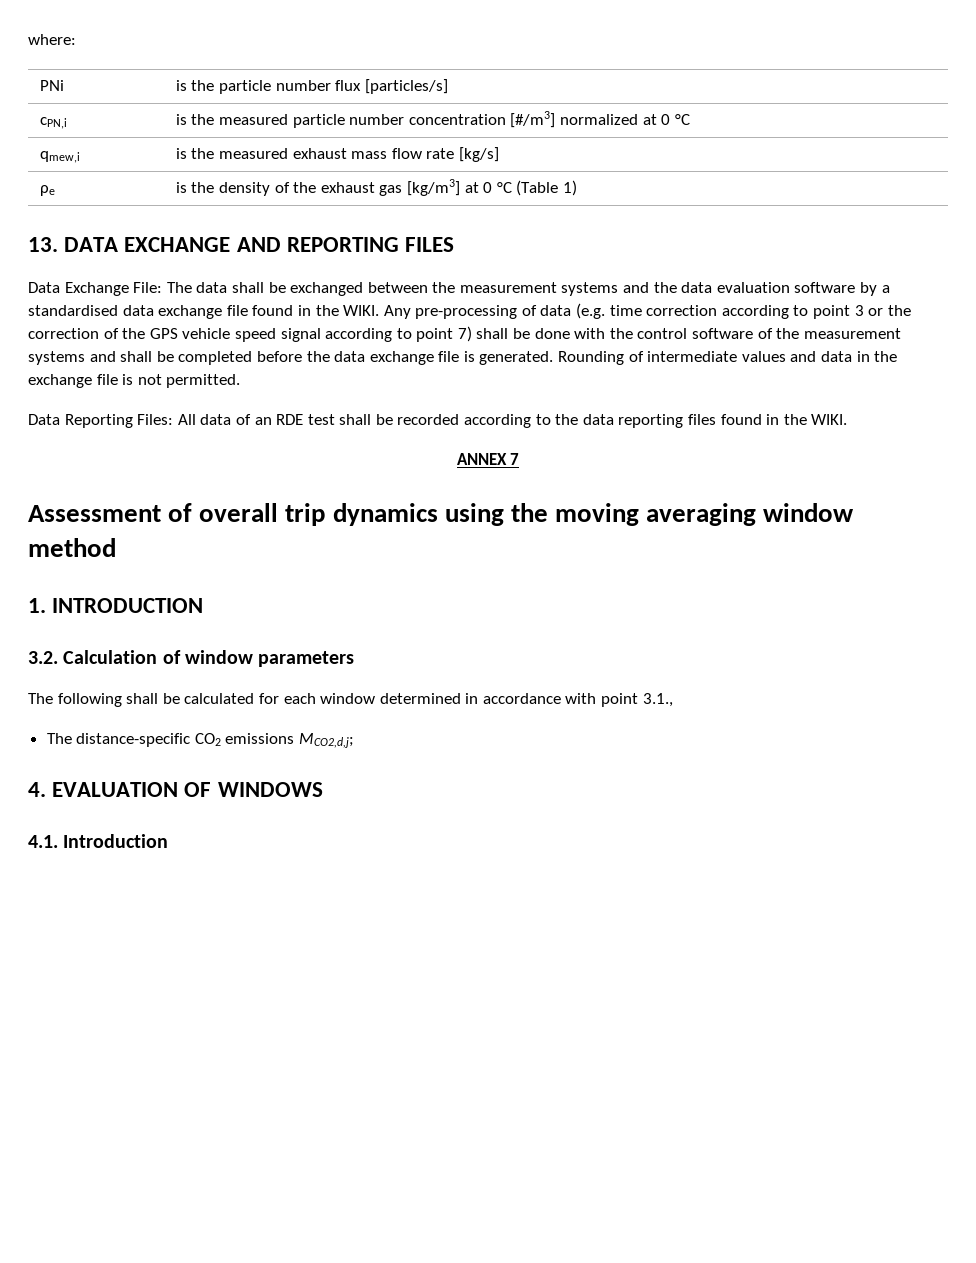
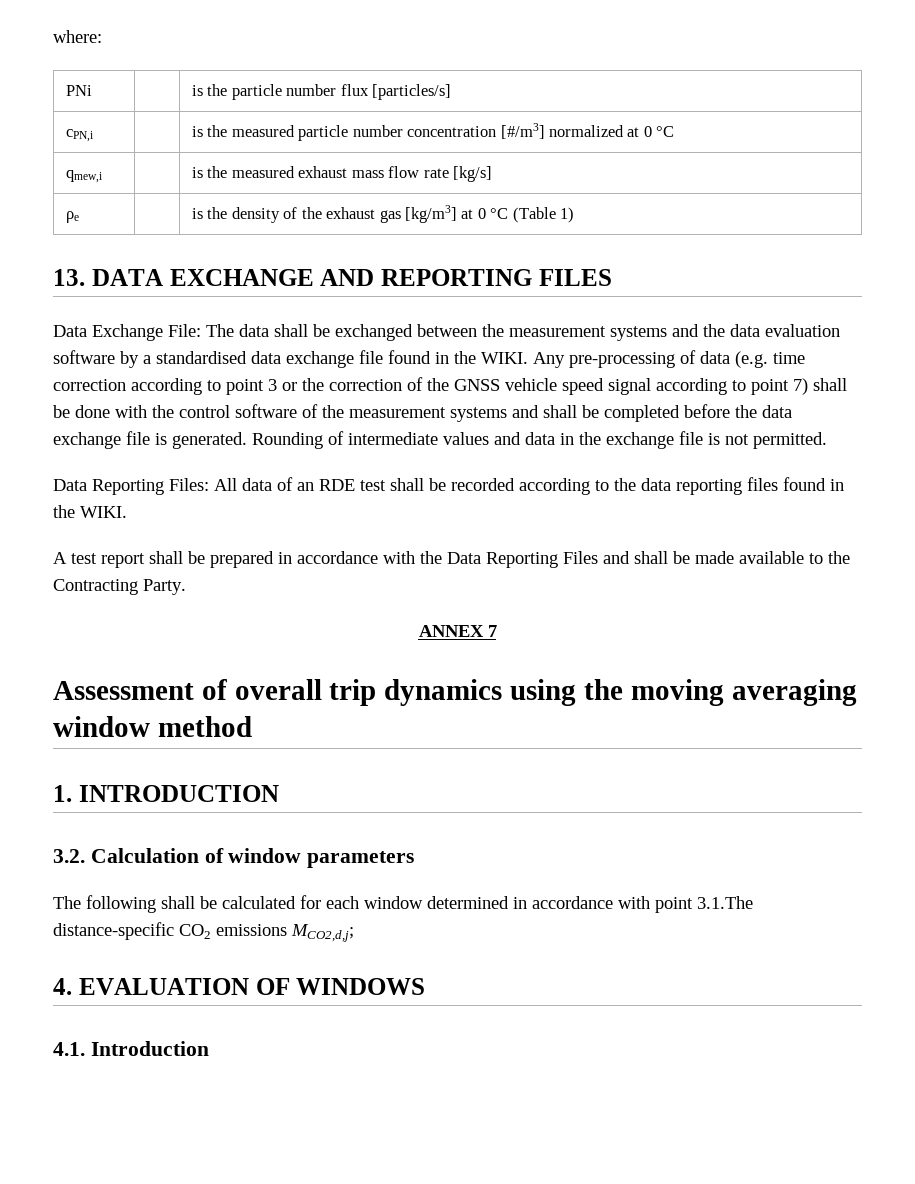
- Any pre-processing of data (e.g. time correction according to point 3 or the correction of the GPS vehicle speed signal according to point 7) shall be done with the control software of the measurement systems and shall be completed before the data exchange file is generated.
+ Any pre-processing of data (e.g. time correction according to point 3 or the correction of the GNSS vehicle speed signal according to point 7) shall be done with the control software of the measurement systems and shall be completed before the data exchange file is generated.
+ A test report shall be prepared in accordance with the Data Reporting Files and shall be made available to the Contracting Party.
- The following shall be calculated for each window determined in accordance with point 3.1.,
- The distance-specific CO2 emissions MCO2,d,j;
+ The following shall be calculated for each window determined in accordance with point 3.1.The distance-specific CO2 emissions MCO2,d,j;

